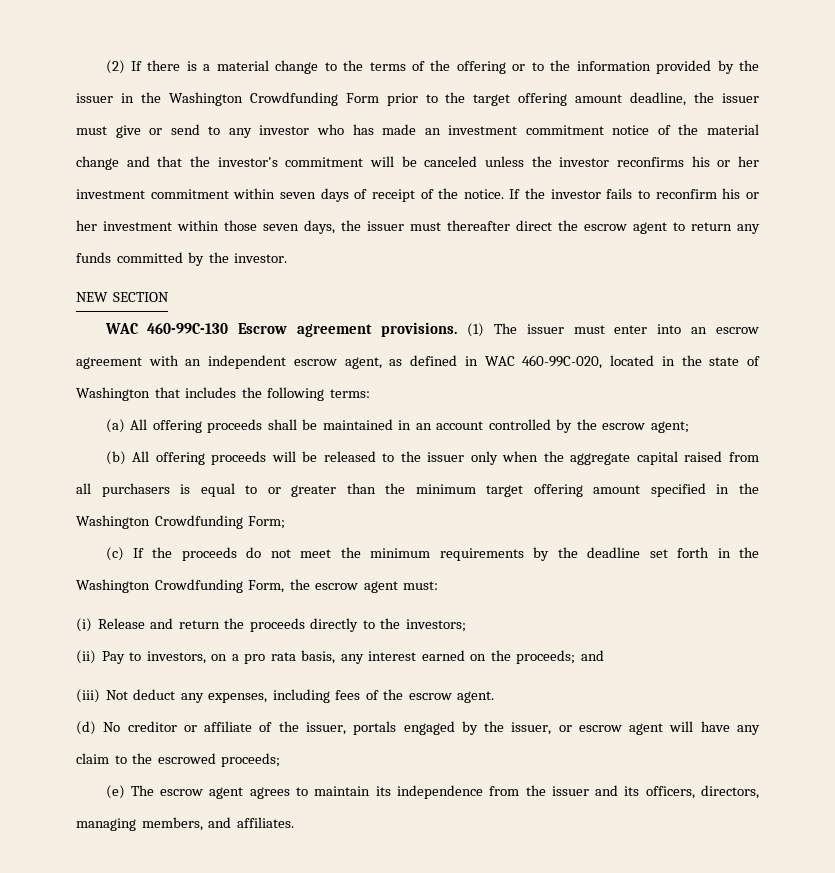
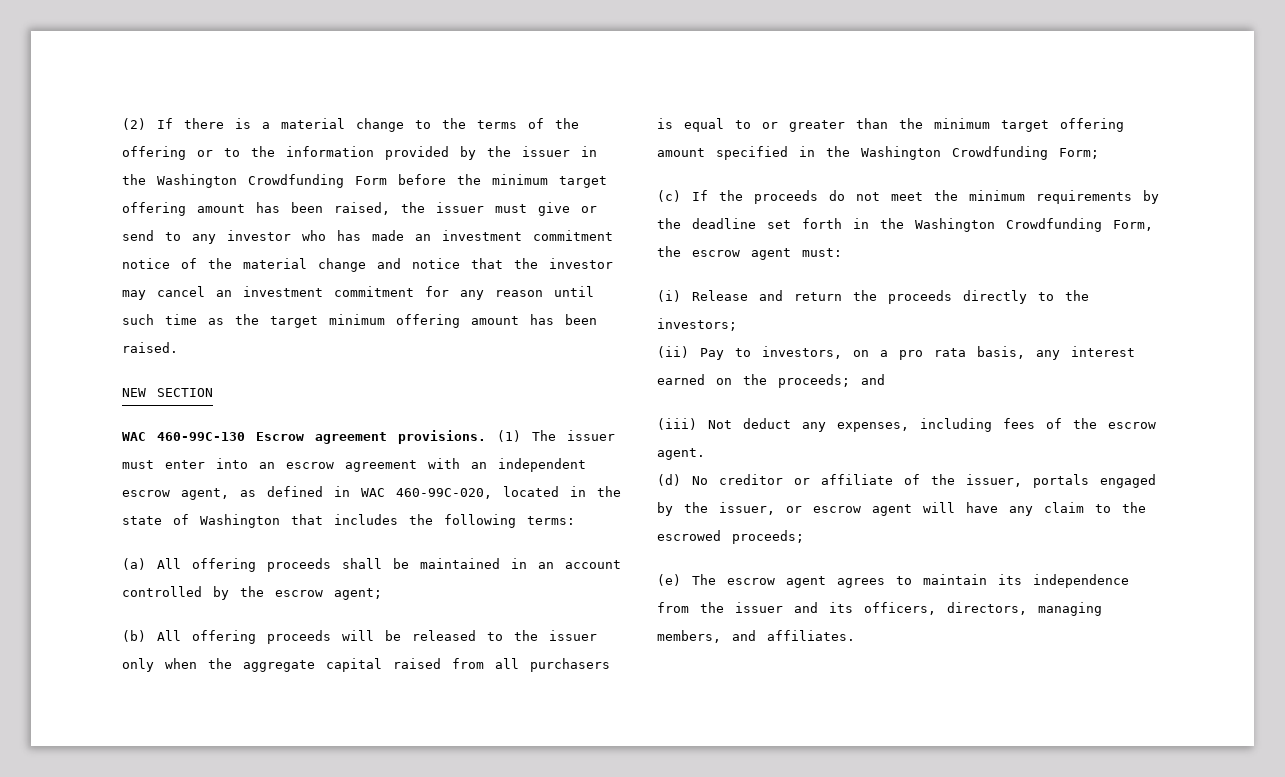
- (2) If there is a material change to the terms of the offering or to the information provided by the issuer in the Washington Crowdfunding Form prior to the target offering amount deadline, the issuer must give or send to any investor who has made an investment commitment notice of the material change and that the investor's commitment will be canceled unless the investor reconfirms his or her investment commitment within seven days of receipt of the notice. If the investor fails to reconfirm his or her investment within those seven days, the issuer must thereafter direct the escrow agent to return any funds committed by the investor.
+ (2) If there is a material change to the terms of the offering or to the information provided by the issuer in the Washington Crowdfunding Form before the minimum target offering amount has been raised, the issuer must give or send to any investor who has made an investment commitment notice of the material change and notice that the investor may cancel an investment commitment for any reason until such time as the target minimum offering amount has been raised.

